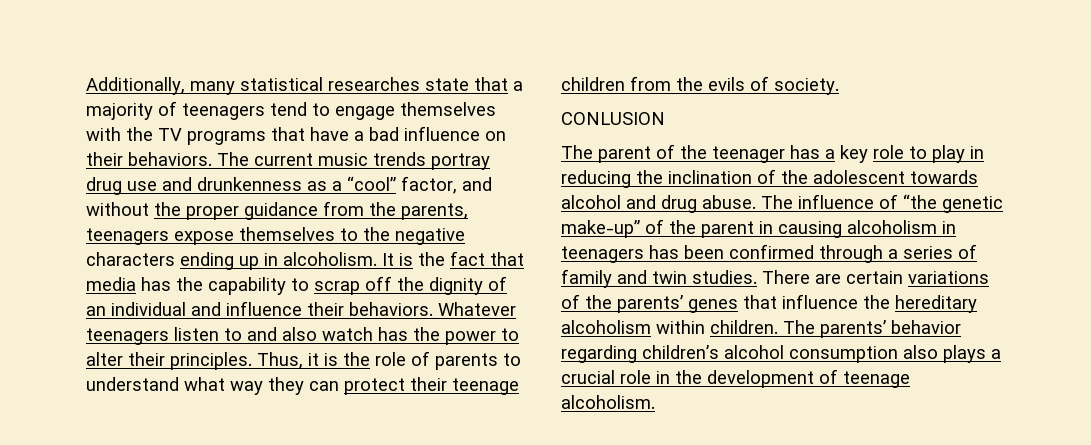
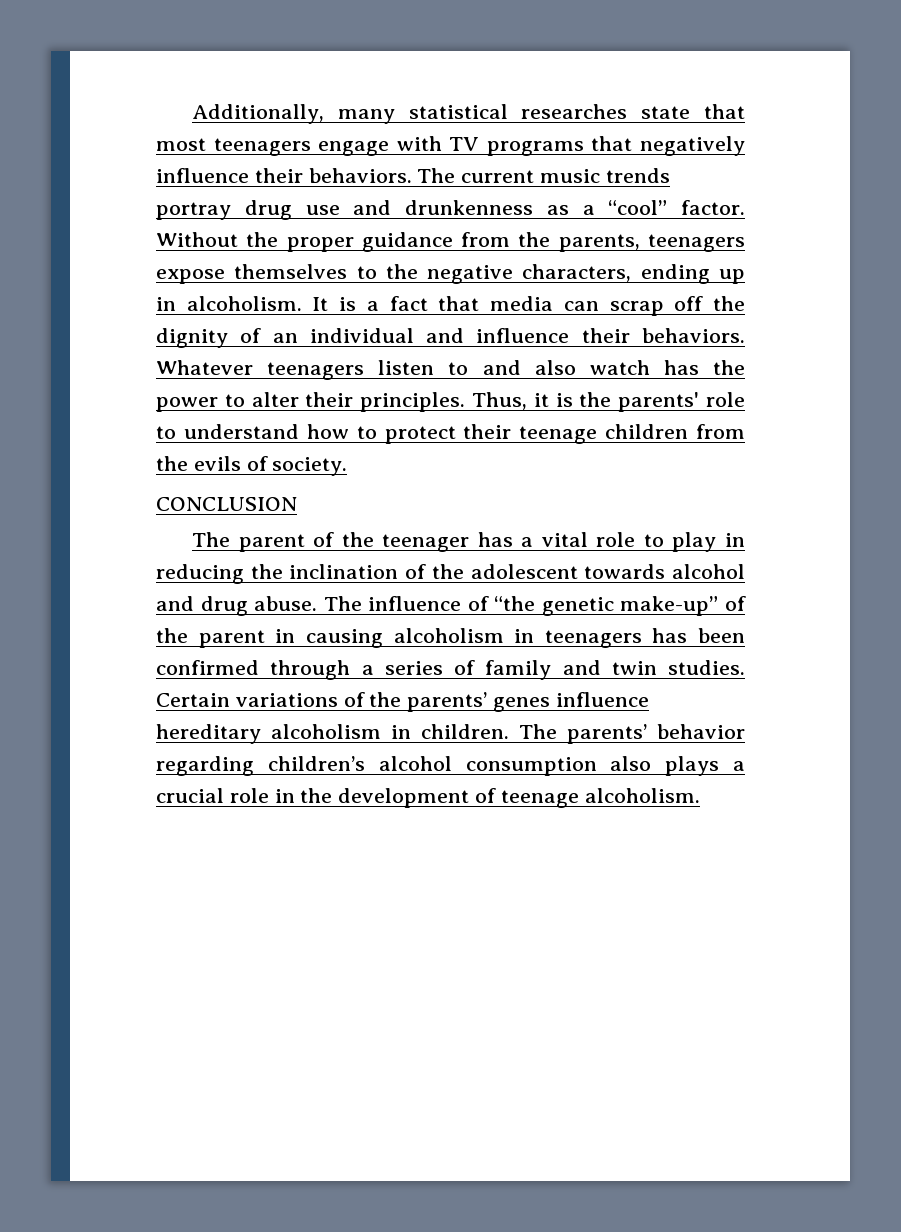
- Additionally, many statistical researches state that a majority of teenagers tend to engage themselves with the TV programs that have a bad influence on their behaviors.
+ Additionally, many statistical researches state that most teenagers engage with TV programs that negatively influence their behaviors.
- The current music trends portray drug use and drunkenness as a “cool” factor, and without the proper guidance from the parents, teenagers expose themselves to the negative characters ending up in alcoholism.
+ The current music trends portray drug use and drunkenness as a “cool” factor. Without the proper guidance from the parents, teenagers expose themselves to the negative characters, ending up in alcoholism.
- It is the fact that media has the capability to scrap off the dignity of an individual and influence their behaviors.
+ It is a fact that media can scrap off the dignity of an individual and influence their behaviors.
- Thus, it is the role of parents to understand what way they can protect their teenage children from the evils of society.
+ Thus, it is the parents' role to understand how to protect their teenage children from the evils of society.
- CONLUSION
+ CONCLUSION
- The parent of the teenager has a key role to play in reducing the inclination of the adolescent towards alcohol and drug abuse.
+ The parent of the teenager has a vital role to play in reducing the inclination of the adolescent towards alcohol and drug abuse.
- There are certain variations of the parents’ genes that influence the hereditary alcoholism within children.
+ Certain variations of the parents’ genes influence hereditary alcoholism in children.

